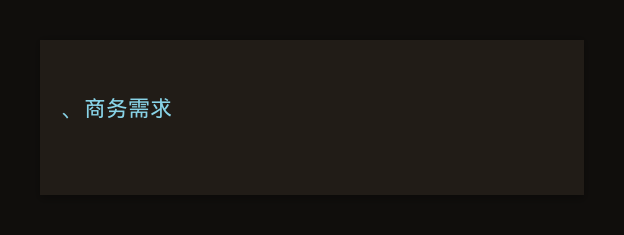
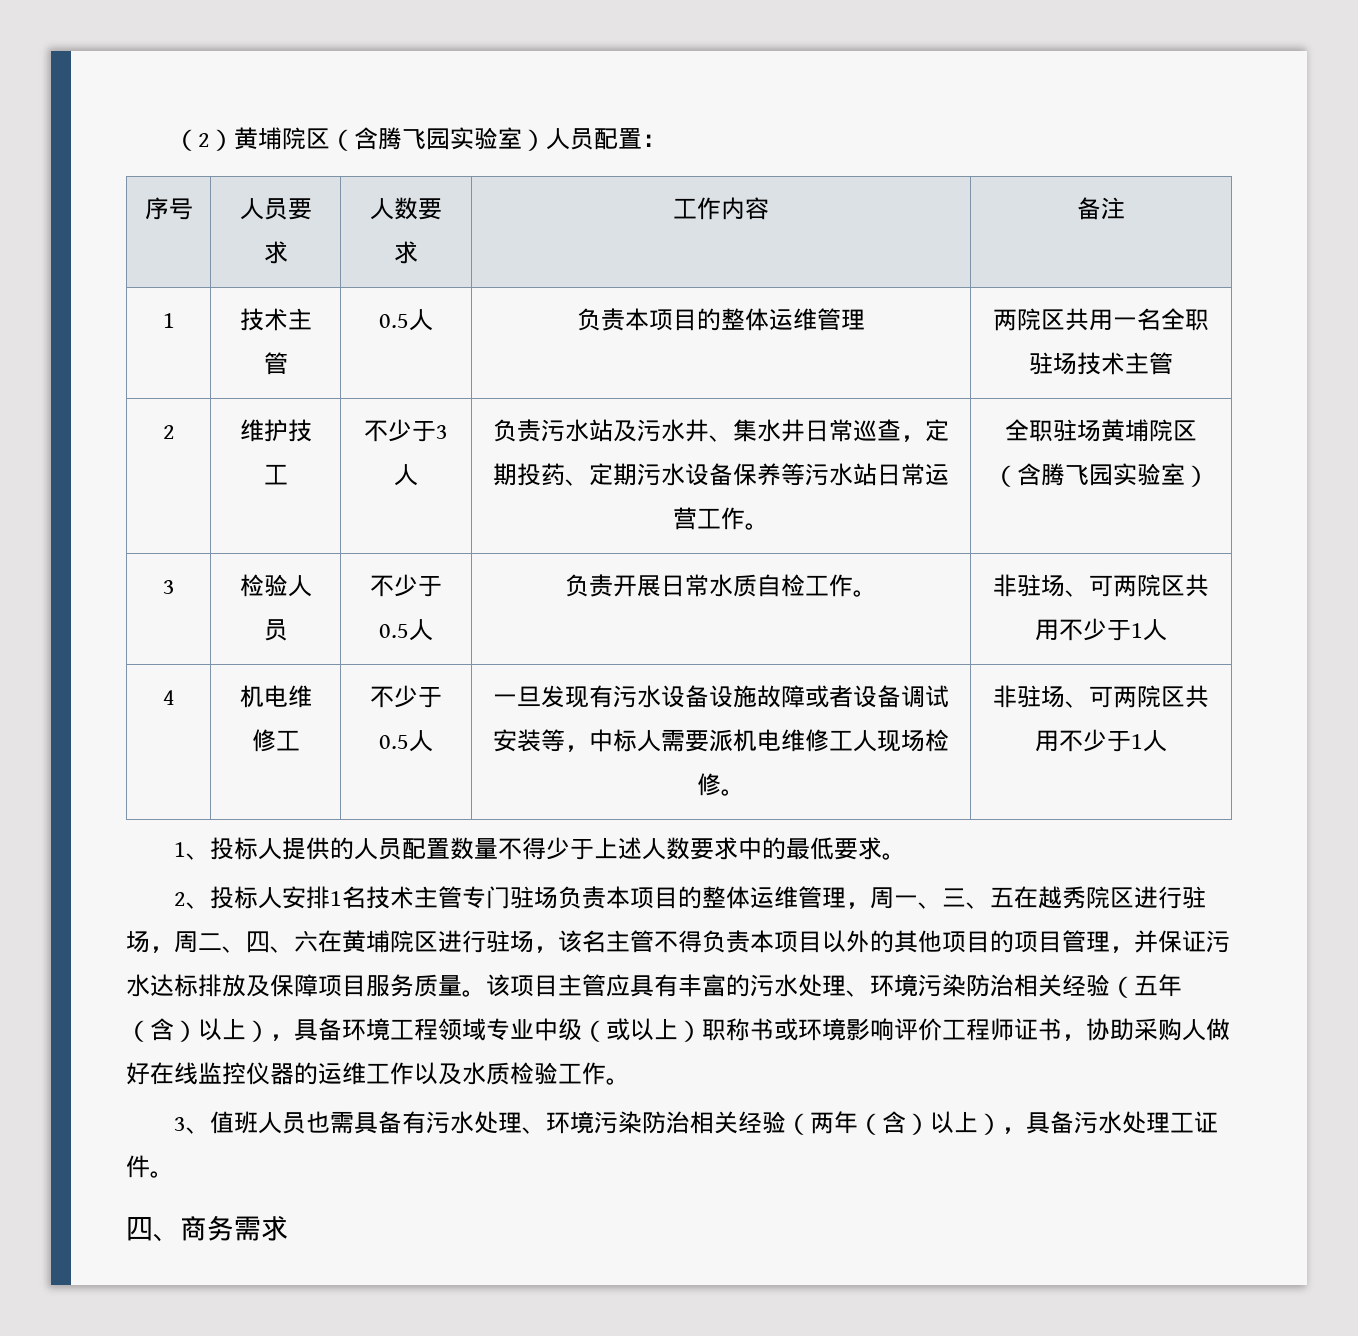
- 、商务需求
+ （2）黄埔院区（含腾飞园实验室）人员配置：
+ 序号 | 人员要求 | 人数要求 | 工作内容 | 备注
+ 1 | 技术主管 | 0.5人 | 负责本项目的整体运维管理 | 两院区共用一名全职驻场技术主管
+ 2 | 维护技工 | 不少于3人 | 负责污水站及污水井、集水井日常巡查，定期投药、定期污水设备保养等污水站日常运营工作。 | 全职驻场黄埔院区（含腾飞园实验室）
+ 3 | 检验人员 | 不少于0.5人 | 负责开展日常水质自检工作。 | 非驻场、可两院区共用不少于1人
+ 4 | 机电维修工 | 不少于0.5人 | 一旦发现有污水设备设施故障或者设备调试安装等，中标人需要派机电维修工人现场检修。 | 非驻场、可两院区共用不少于1人
+ 1、投标人提供的人员配置数量不得少于上述人数要求中的最低要求。
+ 2、投标人安排1名技术主管专门驻场负责本项目的整体运维管理，周一、三、五在越秀院区进行驻场，周二、四、六在黄埔院区进行驻场，该名主管不得负责本项目以外的其他项目的项目管理，并保证污水达标排放及保障项目服务质量。该项目主管应具有丰富的污水处理、环境污染防治相关经验（五年（含）以上），具备环境工程领域专业中级（或以上）职称书或环境影响评价工程师证书，协助采购人做好在线监控仪器的运维工作以及水质检验工作。
+ 3、值班人员也需具备有污水处理、环境污染防治相关经验（两年（含）以上），具备污水处理工证件。
+ 四、商务需求

